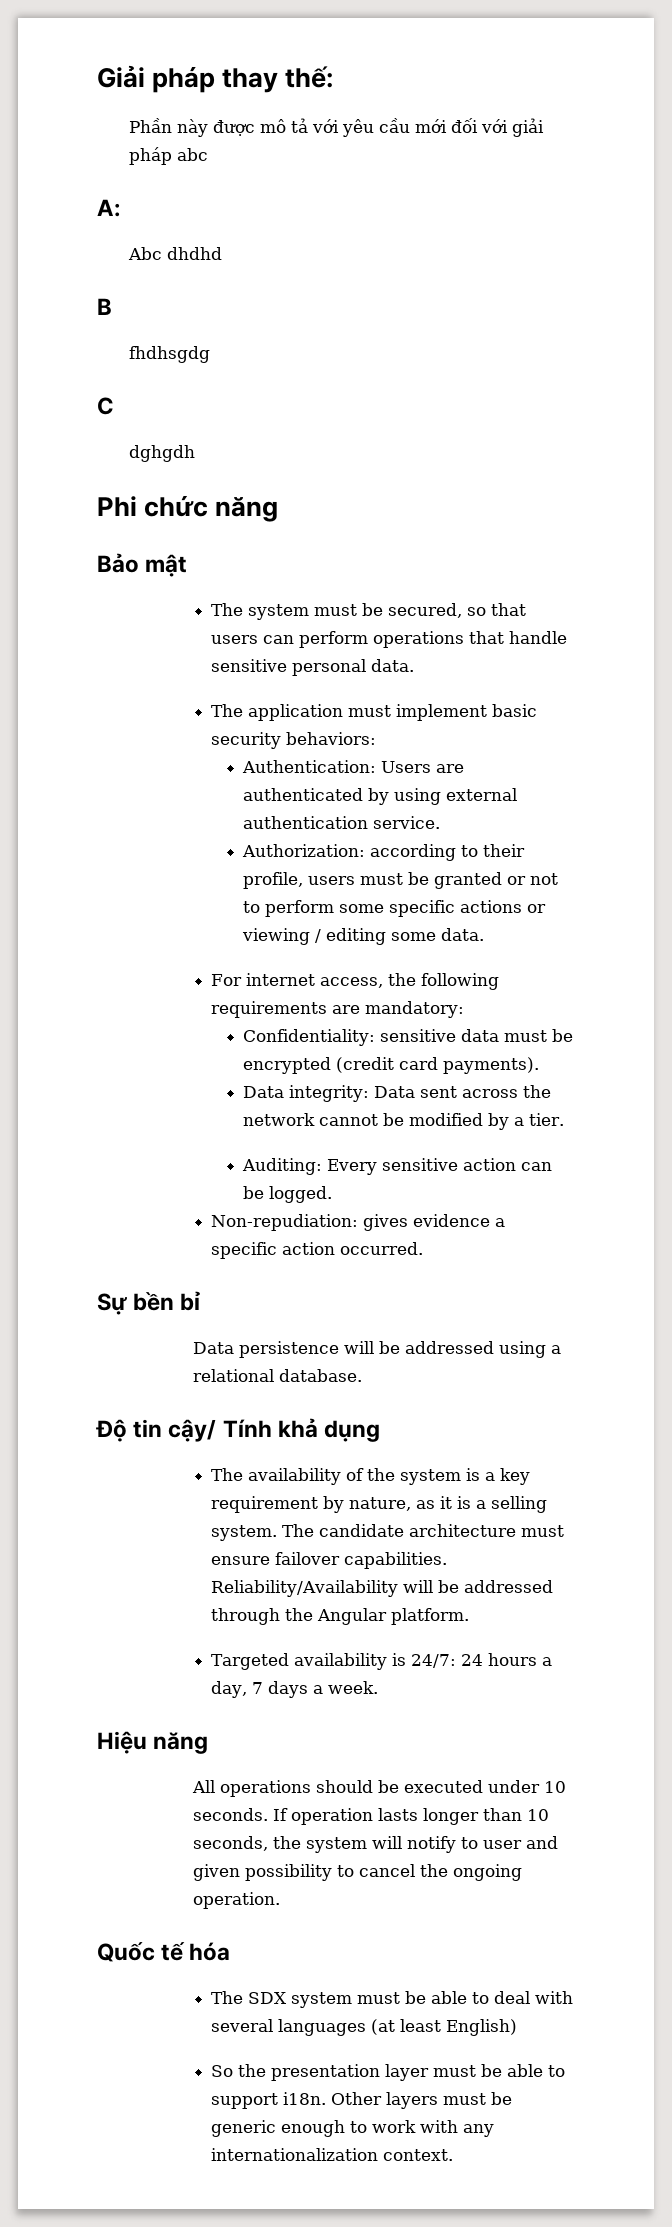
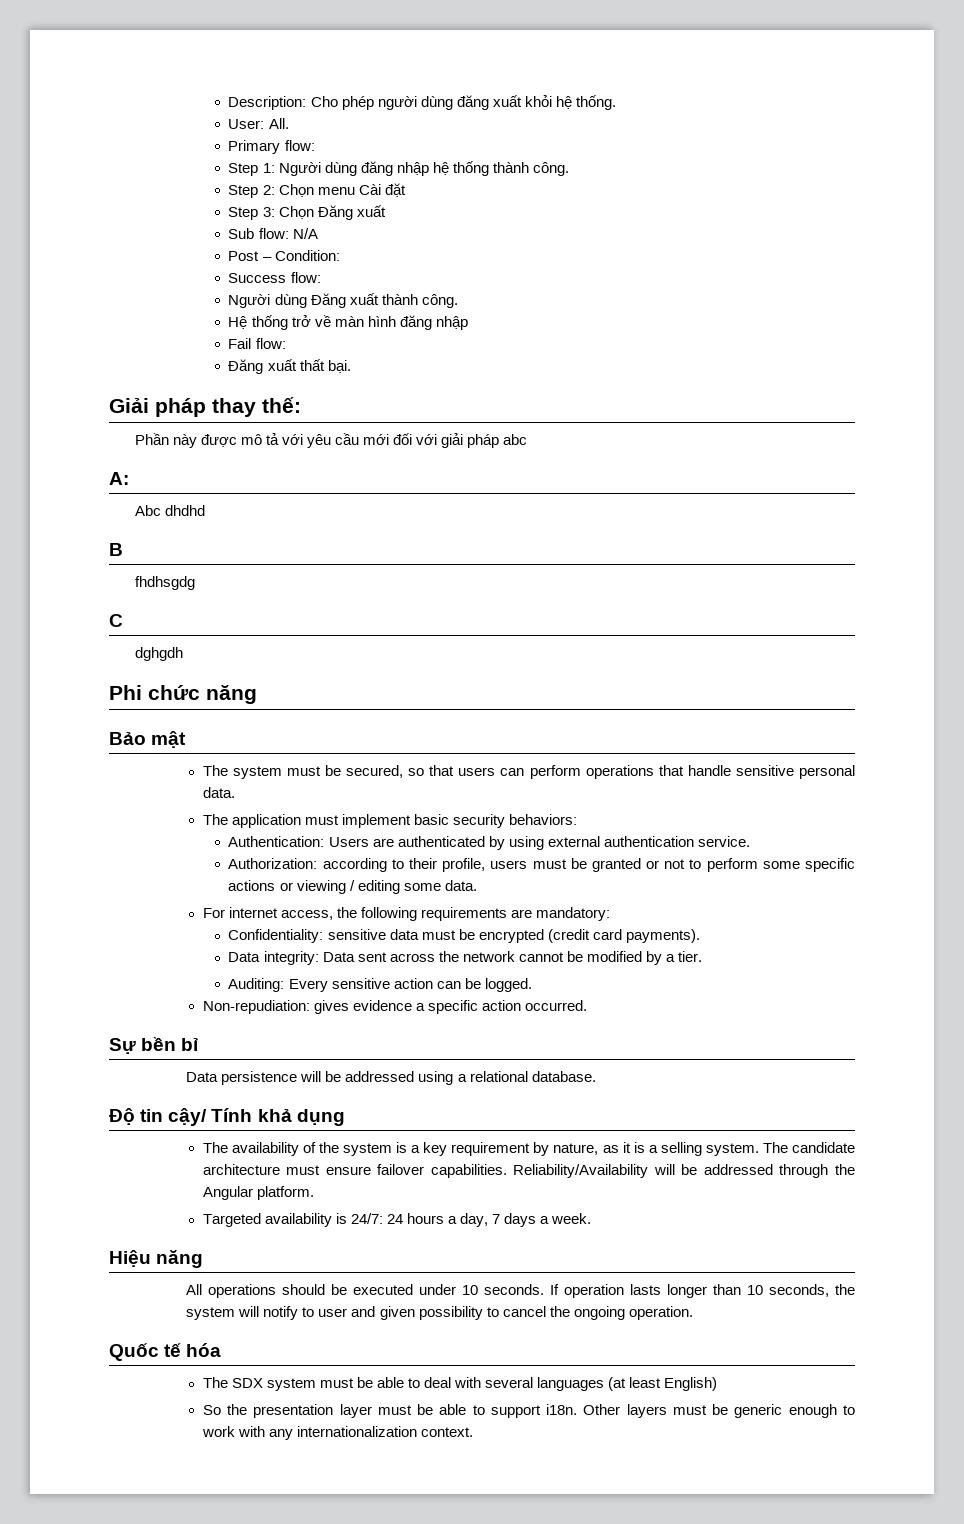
+ Description: Cho phép người dùng đăng xuất khỏi hệ thống.
+ User: All.
+ Primary flow:
+ Step 1: Người dùng đăng nhập hệ thống thành công.
+ Step 2: Chọn menu Cài đặt
+ Step 3: Chọn Đăng xuất
+ Sub flow: N/A
+ Post – Condition:
+ Success flow:
+ Người dùng Đăng xuất thành công.
+ Hệ thống trở về màn hình đăng nhập
+ Fail flow:
+ Đăng xuất thất bại.

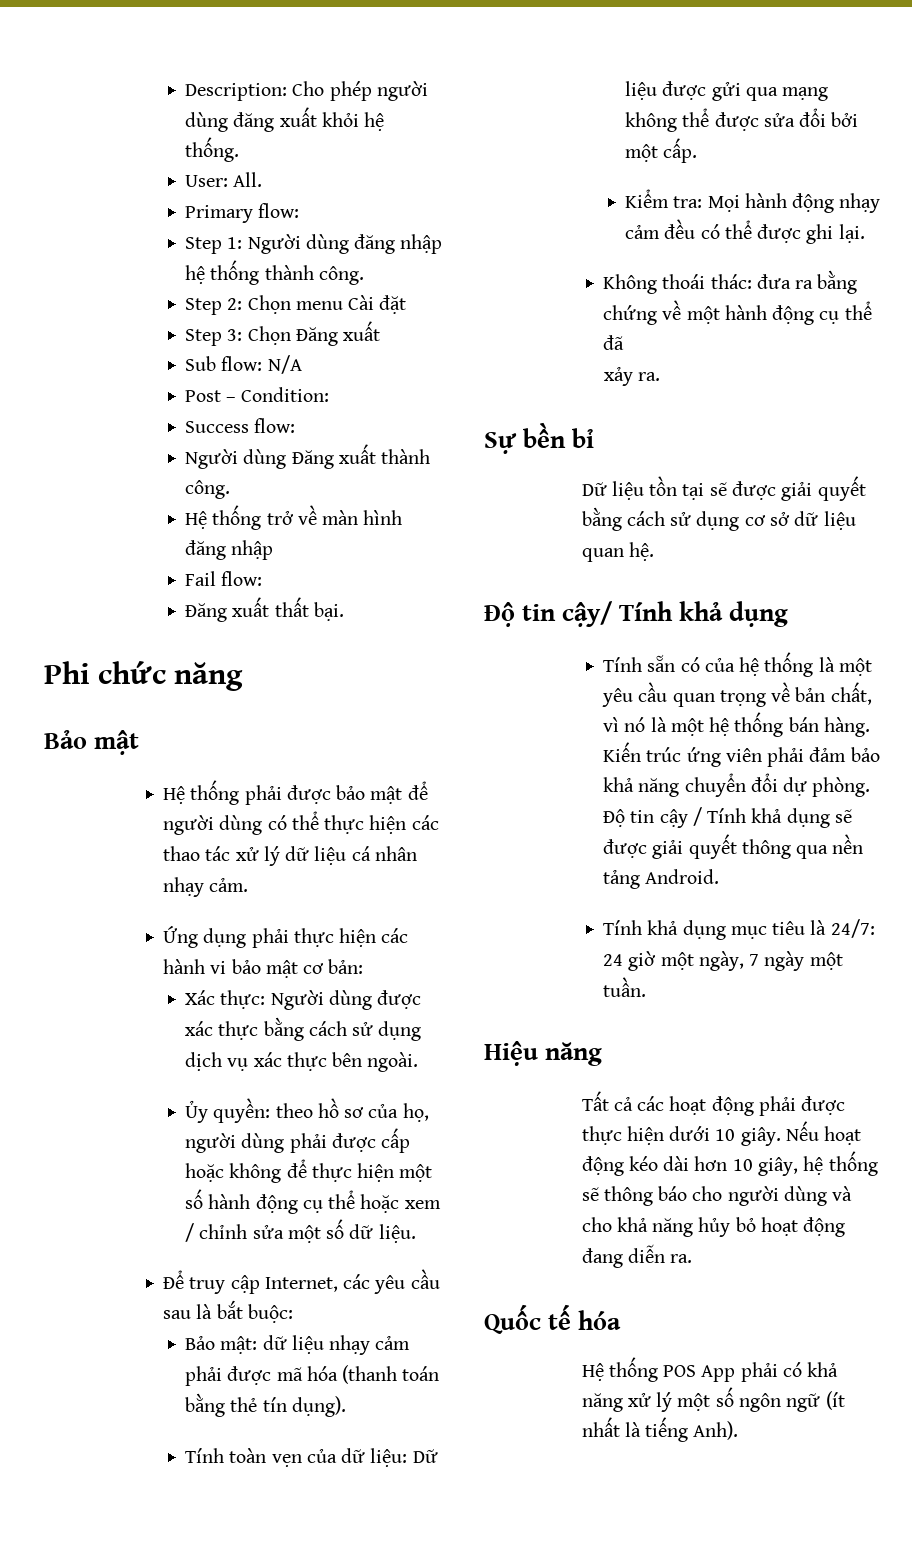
- Giải pháp thay thế:
- Phần này được mô tả với yêu cầu mới đối với giải pháp abc
- A:
- Abc dhdhd
- B
- fhdhsgdg
- C
- dghgdh
- The system must be secured, so that users can perform operations that handle sensitive personal data.
- The application must implement basic security behaviors:
- Authentication: Users are authenticated by using external authentication service.
- Authorization: according to their profile, users must be granted or not to perform some specific actions or viewing / editing some data.
- For internet access, the following requirements are mandatory:
- Confidentiality: sensitive data must be encrypted (credit card payments).
- Data integrity: Data sent across the network cannot be modified by a tier.
- Auditing: Every sensitive action can be logged.
- Non-repudiation: gives evidence a specific action occurred.
+ Hệ thống phải được bảo mật để người dùng có thể thực hiện các thao tác xử lý dữ liệu cá nhân nhạy cảm.
+ Ứng dụng phải thực hiện các hành vi bảo mật cơ bản:
+ Xác thực: Người dùng được xác thực bằng cách sử dụng dịch vụ xác thực bên ngoài.
+ Ủy quyền: theo hồ sơ của họ, người dùng phải được cấp hoặc không để thực hiện một số hành động cụ thể hoặc xem / chỉnh sửa một số dữ liệu.
+ Để truy cập Internet, các yêu cầu sau là bắt buộc:
+ Bảo mật: dữ liệu nhạy cảm phải được mã hóa (thanh toán bằng thẻ tín dụng).
+ Tính toàn vẹn của dữ liệu: Dữ liệu được gửi qua mạng không thể được sửa đổi bởi một cấp.
+ Kiểm tra: Mọi hành động nhạy cảm đều có thể được ghi lại.
+ Không thoái thác: đưa ra bằng chứng về một hành động cụ thể đã
+ xảy ra.
  Sự bền bỉ
- Data persistence will be addressed using a relational database.
+ Dữ liệu tồn tại sẽ được giải quyết bằng cách sử dụng cơ sở dữ liệu quan hệ.
- The availability of the system is a key requirement by nature, as it is a selling system. The candidate architecture must ensure failover capabilities. Reliability/Availability will be addressed through the Angular platform.
- Targeted availability is 24/7: 24 hours a day, 7 days a week.
+ Tính sẵn có của hệ thống là một yêu cầu quan trọng về bản chất, vì nó là một hệ thống bán hàng. Kiến trúc ứng viên phải đảm bảo khả năng chuyển đổi dự phòng. Độ tin cậy / Tính khả dụng sẽ được giải quyết thông qua nền tảng Android.
+ Tính khả dụng mục tiêu là 24/7: 24 giờ một ngày, 7 ngày một tuần.
  Hiệu năng
- All operations should be executed under 10 seconds. If operation lasts longer than 10 seconds, the system will notify to user and given possibility to cancel the ongoing operation.
+ Tất cả các hoạt động phải được thực hiện dưới 10 giây. Nếu hoạt động kéo dài hơn 10 giây, hệ thống sẽ thông báo cho người dùng và cho khả năng hủy bỏ hoạt động đang diễn ra.
  Quốc tế hóa
- The SDX system must be able to deal with several languages (at least English)
- So the presentation layer must be able to support i18n. Other layers must be generic enough to work with any internationalization context.
+ Hệ thống POS App phải có khả năng xử lý một số ngôn ngữ (ít nhất là tiếng Anh).

